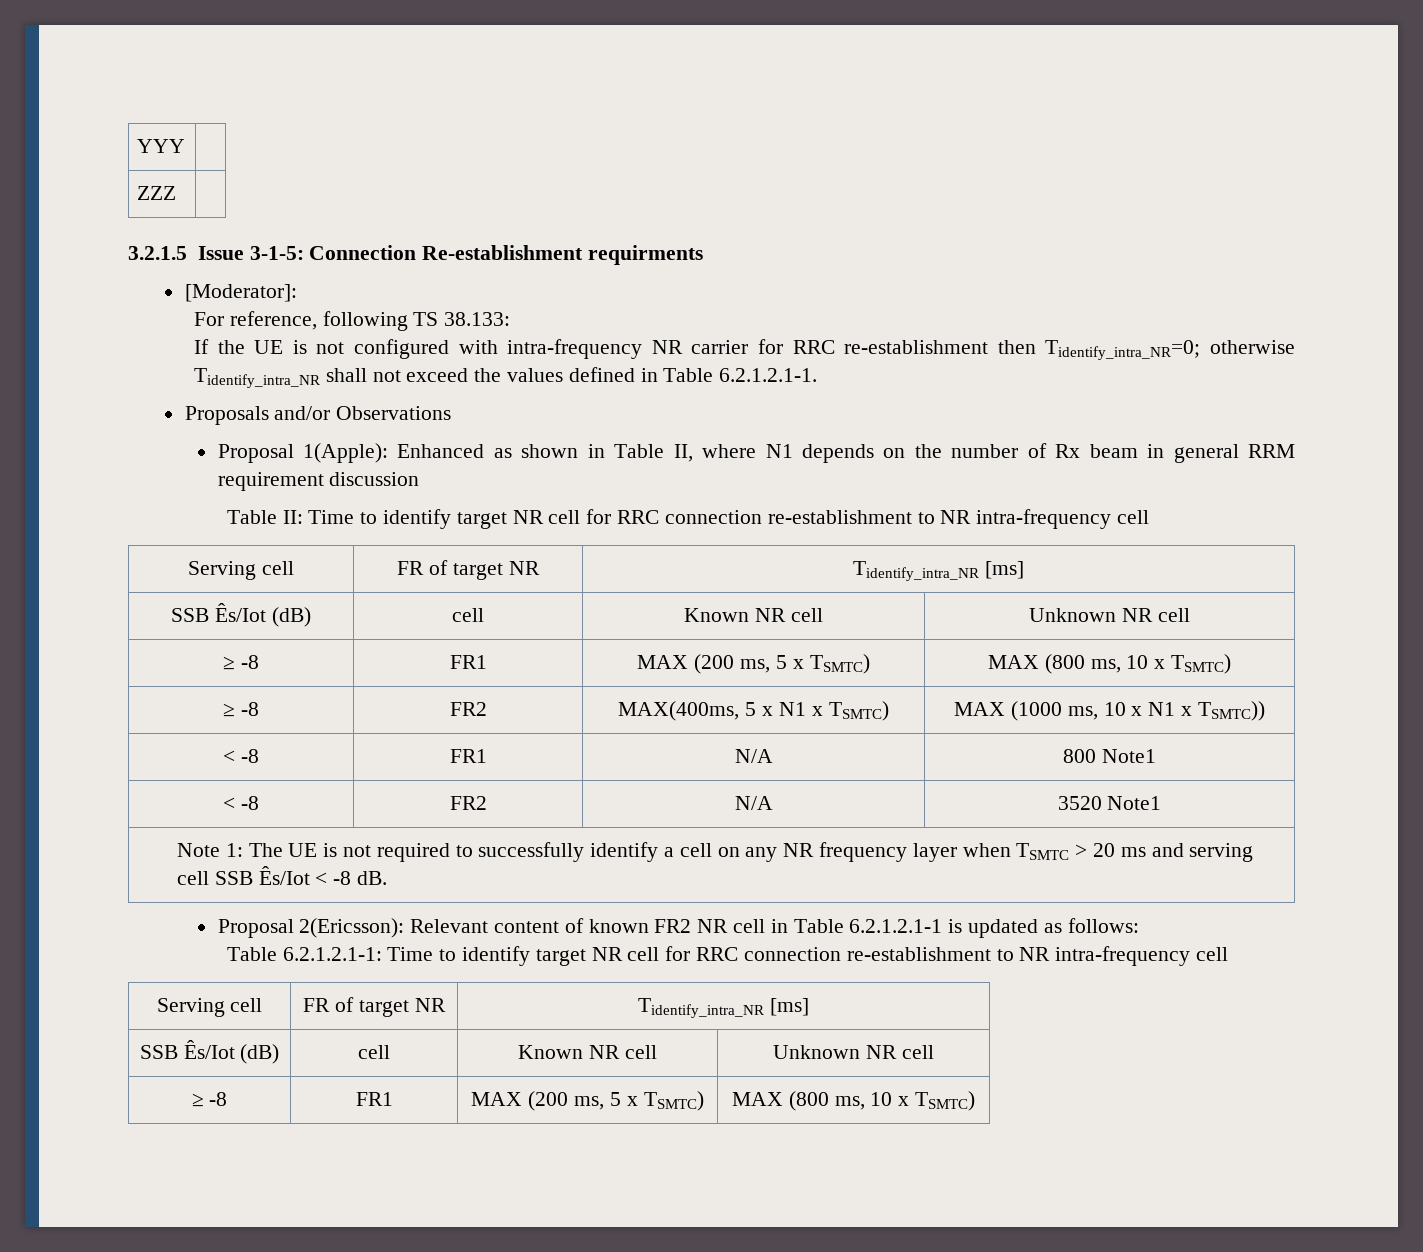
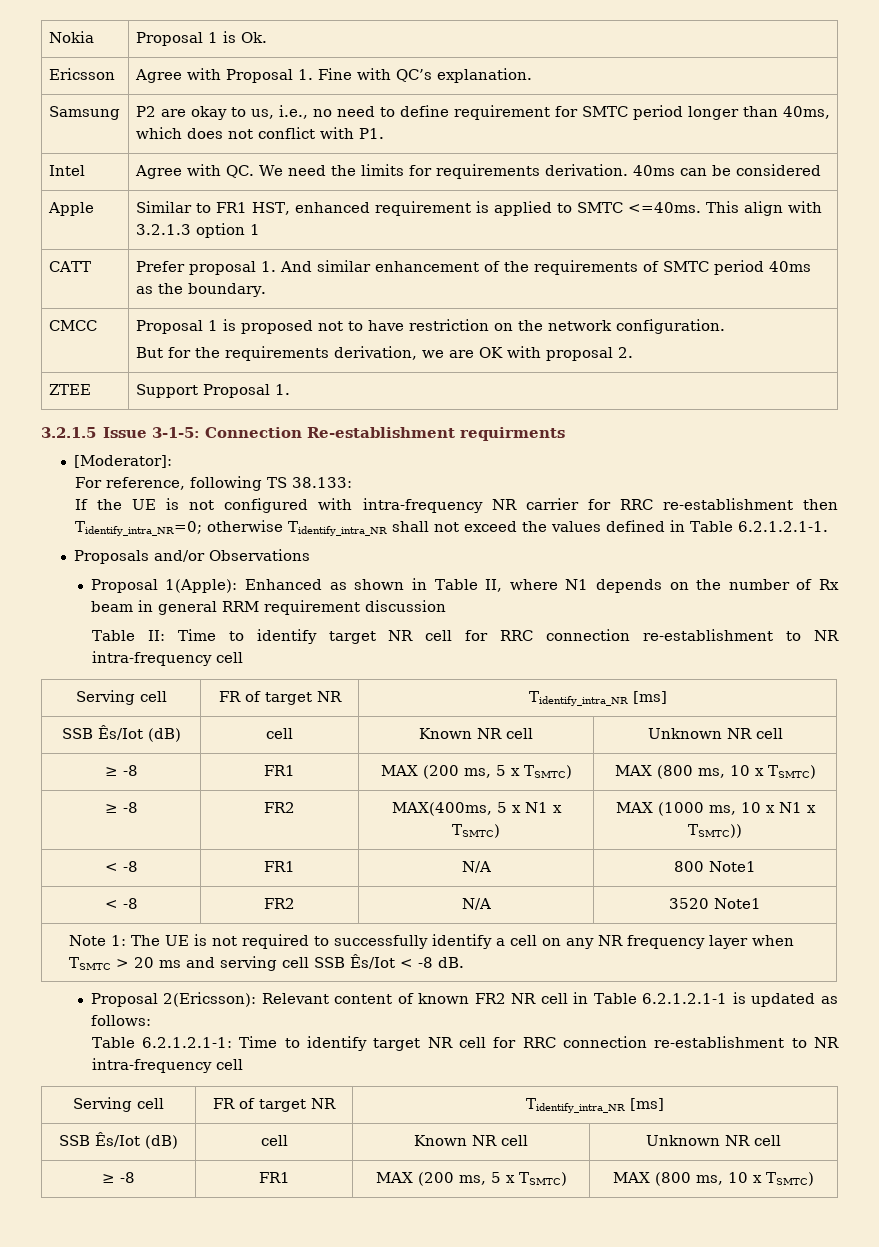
- YYY |
- ZZZ |
+ Nokia | Proposal 1 is Ok.
+ Ericsson | Agree with Proposal 1. Fine with QC’s explanation.
+ Samsung | P2 are okay to us, i.e., no need to define requirement for SMTC period longer than 40ms, which does not conflict with P1.
+ Intel | Agree with QC. We need the limits for requirements derivation. 40ms can be considered
+ Apple | Similar to FR1 HST, enhanced requirement is applied to SMTC <=40ms. This align with 3.2.1.3 option 1
+ CATT | Prefer proposal 1. And similar enhancement of the requirements of SMTC period 40ms as the boundary.
+ CMCC | Proposal 1 is proposed not to have restriction on the network configuration.
+ But for the requirements derivation, we are OK with proposal 2.
+ ZTEE | Support Proposal 1.

